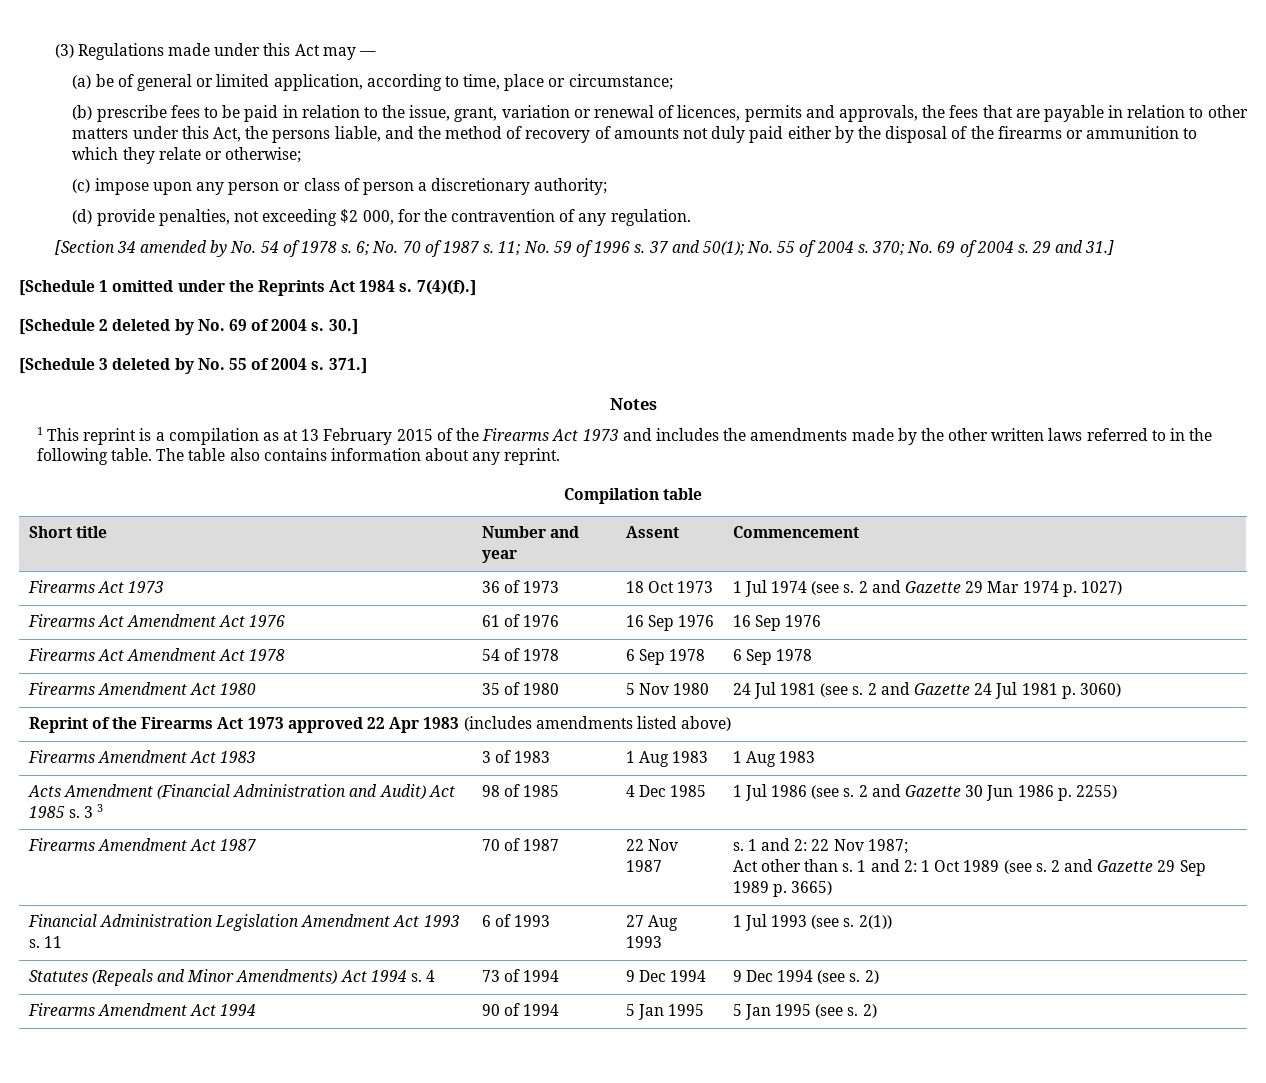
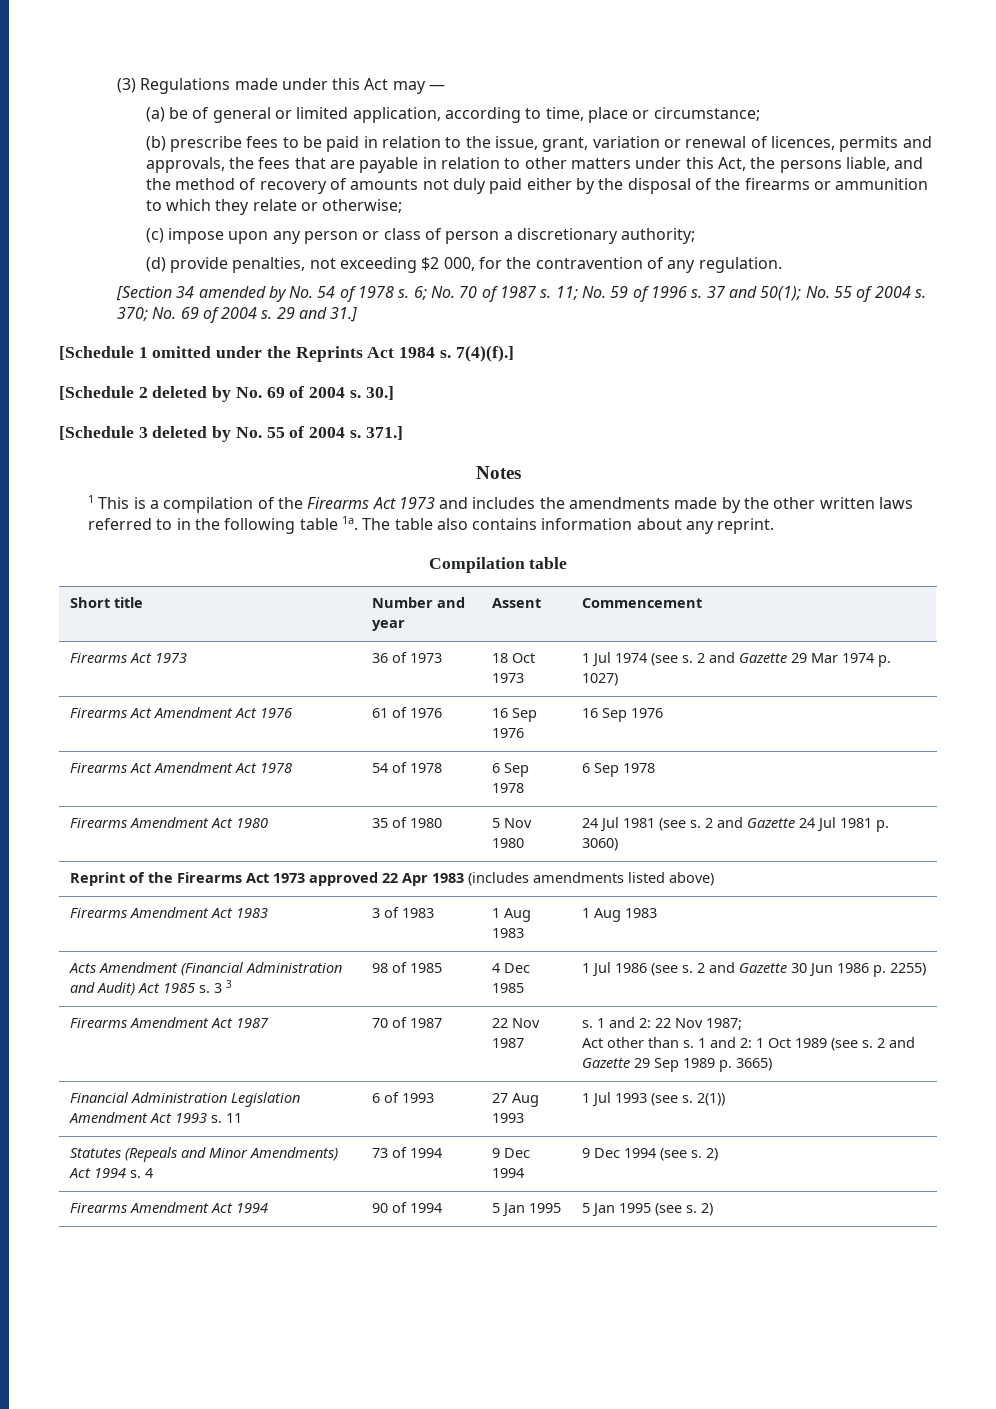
- 1 This reprint is a compilation as at 13 February 2015 of the Firearms Act 1973 and includes the amendments made by the other written laws referred to in the following table.
+ 1 This is a compilation of the Firearms Act 1973 and includes the amendments made by the other written laws referred to in the following table 1a.

